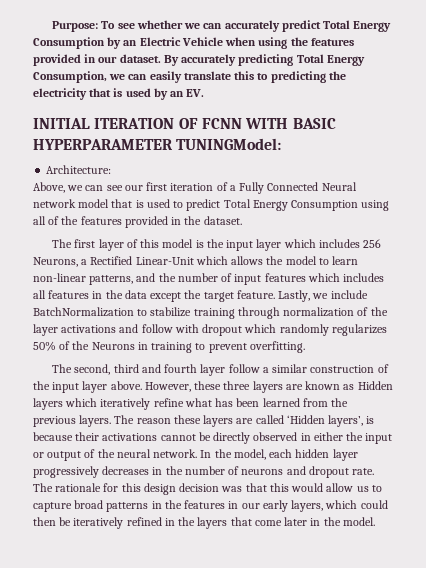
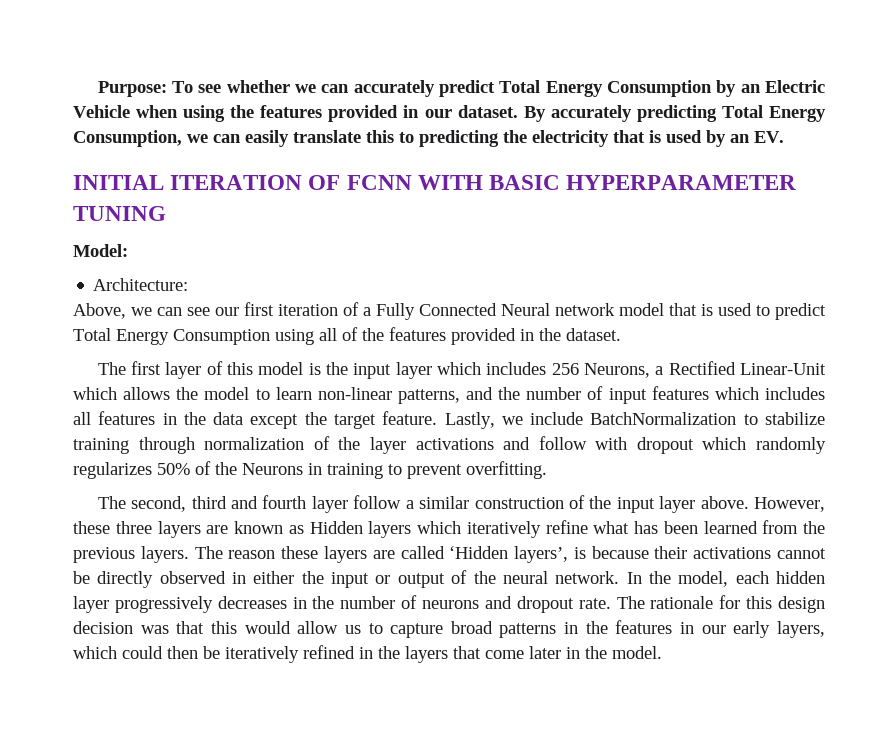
- INITIAL ITERATION OF FCNN WITH BASIC HYPERPARAMETER TUNINGModel:
+ INITIAL ITERATION OF FCNN WITH BASIC HYPERPARAMETER TUNING
+ Model:

